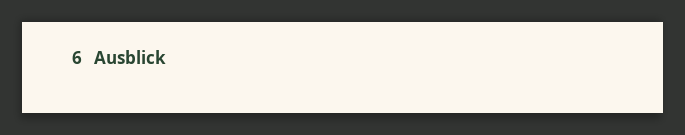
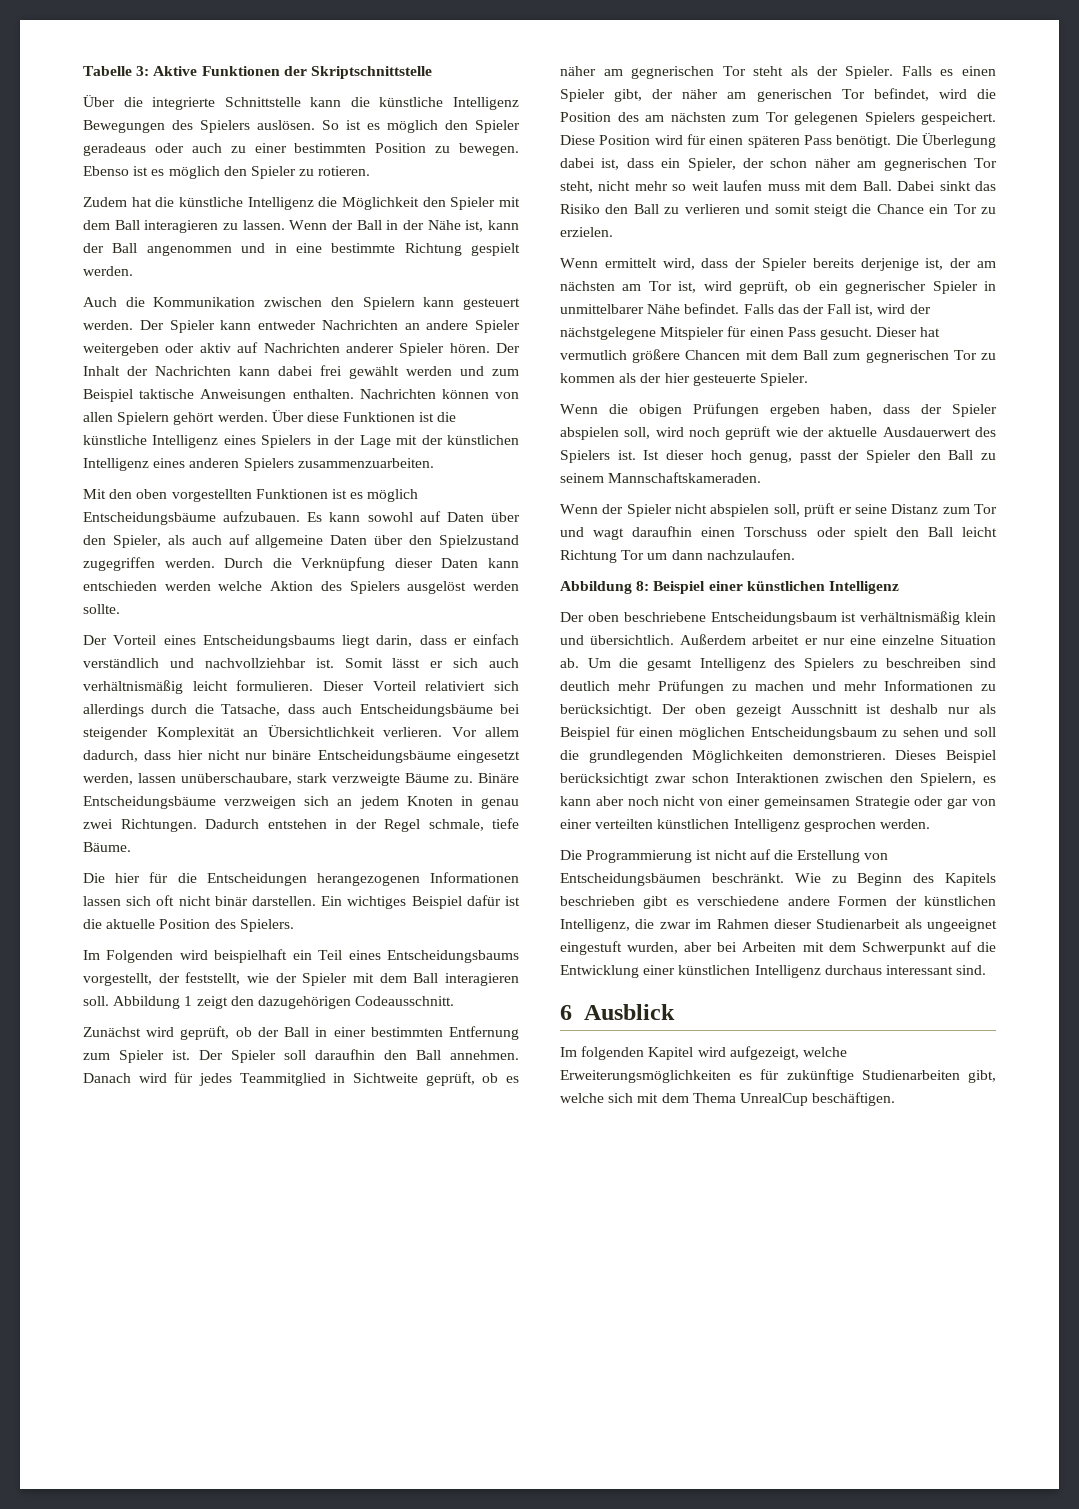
+ Tabelle 3: Aktive Funktionen der Skriptschnittstelle
+ Über die integrierte Schnittstelle kann die künstliche Intelligenz Bewegungen des Spielers auslösen. So ist es möglich den Spieler geradeaus oder auch zu einer bestimmten Position zu bewegen. Ebenso ist es möglich den Spieler zu rotieren.
+ Zudem hat die künstliche Intelligenz die Möglichkeit den Spieler mit dem Ball interagieren zu lassen. Wenn der Ball in der Nähe ist, kann der Ball angenommen und in eine bestimmte Richtung gespielt werden.
+ Auch die Kommunikation zwischen den Spielern kann gesteuert werden. Der Spieler kann entweder Nachrichten an andere Spieler weitergeben oder aktiv auf Nachrichten anderer Spieler hören. Der Inhalt der Nachrichten kann dabei frei gewählt werden und zum Beispiel taktische Anweisungen enthalten. Nachrichten können von allen Spielern gehört werden. Über diese Funktionen ist die künstliche Intelligenz eines Spielers in der Lage mit der künstlichen Intelligenz eines anderen Spielers zusammenzuarbeiten.
+ Mit den oben vorgestellten Funktionen ist es möglich Entscheidungsbäume aufzubauen. Es kann sowohl auf Daten über den Spieler, als auch auf allgemeine Daten über den Spielzustand zugegriffen werden. Durch die Verknüpfung dieser Daten kann entschieden werden welche Aktion des Spielers ausgelöst werden sollte.
+ Der Vorteil eines Entscheidungsbaums liegt darin, dass er einfach verständlich und nachvollziehbar ist. Somit lässt er sich auch verhältnismäßig leicht formulieren. Dieser Vorteil relativiert sich allerdings durch die Tatsache, dass auch Entscheidungsbäume bei steigender Komplexität an Übersichtlichkeit verlieren. Vor allem dadurch, dass hier nicht nur binäre Entscheidungsbäume eingesetzt werden, lassen unüberschaubare, stark verzweigte Bäume zu. Binäre Entscheidungsbäume verzweigen sich an jedem Knoten in genau zwei Richtungen. Dadurch entstehen in der Regel schmale, tiefe Bäume.
+ Die hier für die Entscheidungen herangezogenen Informationen lassen sich oft nicht binär darstellen. Ein wichtiges Beispiel dafür ist die aktuelle Position des Spielers.
+ Im Folgenden wird beispielhaft ein Teil eines Entscheidungsbaums vorgestellt, der feststellt, wie der Spieler mit dem Ball interagieren soll. Abbildung 1 zeigt den dazugehörigen Codeausschnitt.
+ Zunächst wird geprüft, ob der Ball in einer bestimmten Entfernung zum Spieler ist. Der Spieler soll daraufhin den Ball annehmen. Danach wird für jedes Teammitglied in Sichtweite geprüft, ob es näher am gegnerischen Tor steht als der Spieler. Falls es einen Spieler gibt, der näher am generischen Tor befindet, wird die Position des am nächsten zum Tor gelegenen Spielers gespeichert. Diese Position wird für einen späteren Pass benötigt. Die Überlegung dabei ist, dass ein Spieler, der schon näher am gegnerischen Tor steht, nicht mehr so weit laufen muss mit dem Ball. Dabei sinkt das Risiko den Ball zu verlieren und somit steigt die Chance ein Tor zu erzielen.
+ Wenn ermittelt wird, dass der Spieler bereits derjenige ist, der am nächsten am Tor ist, wird geprüft, ob ein gegnerischer Spieler in unmittelbarer Nähe befindet. Falls das der Fall ist, wird der nächstgelegene Mitspieler für einen Pass gesucht. Dieser hat vermutlich größere Chancen mit dem Ball zum gegnerischen Tor zu kommen als der hier gesteuerte Spieler.
+ Wenn die obigen Prüfungen ergeben haben, dass der Spieler abspielen soll, wird noch geprüft wie der aktuelle Ausdauerwert des Spielers ist. Ist dieser hoch genug, passt der Spieler den Ball zu seinem Mannschaftskameraden.
+ Wenn der Spieler nicht abspielen soll, prüft er seine Distanz zum Tor und wagt daraufhin einen Torschuss oder spielt den Ball leicht Richtung Tor um dann nachzulaufen.
+ Abbildung 8: Beispiel einer künstlichen Intelligenz
+ Der oben beschriebene Entscheidungsbaum ist verhältnismäßig klein und übersichtlich. Außerdem arbeitet er nur eine einzelne Situation ab. Um die gesamt Intelligenz des Spielers zu beschreiben sind deutlich mehr Prüfungen zu machen und mehr Informationen zu berücksichtigt. Der oben gezeigt Ausschnitt ist deshalb nur als Beispiel für einen möglichen Entscheidungsbaum zu sehen und soll die grundlegenden Möglichkeiten demonstrieren. Dieses Beispiel berücksichtigt zwar schon Interaktionen zwischen den Spielern, es kann aber noch nicht von einer gemeinsamen Strategie oder gar von einer verteilten künstlichen Intelligenz gesprochen werden.
+ Die Programmierung ist nicht auf die Erstellung von Entscheidungsbäumen beschränkt. Wie zu Beginn des Kapitels beschrieben gibt es verschiedene andere Formen der künstlichen Intelligenz, die zwar im Rahmen dieser Studienarbeit als ungeeignet eingestuft wurden, aber bei Arbeiten mit dem Schwerpunkt auf die Entwicklung einer künstlichen Intelligenz durchaus interessant sind.
  6 Ausblick
+ Im folgenden Kapitel wird aufgezeigt, welche Erweiterungsmöglichkeiten es für zukünftige Studienarbeiten gibt, welche sich mit dem Thema UnrealCup beschäftigen.

